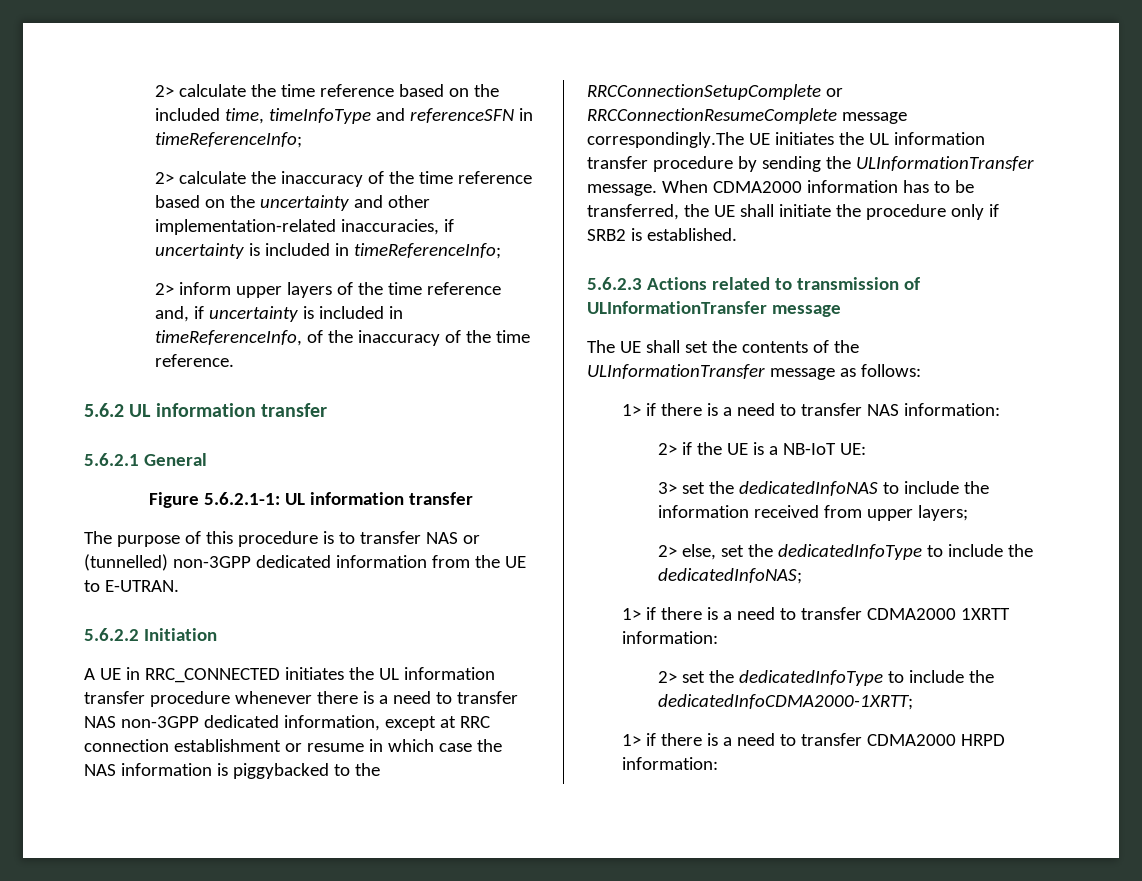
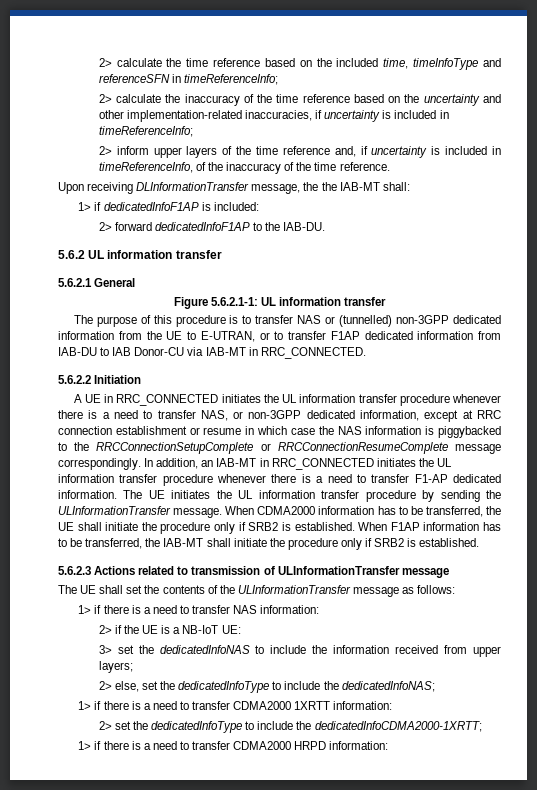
+ Upon receiving DLInformationTransfer message, the the IAB-MT shall:
+ 1> if dedicatedInfoF1AP is included:
+ 2> forward dedicatedInfoF1AP to the IAB-DU.
- The purpose of this procedure is to transfer NAS or (tunnelled) non-3GPP dedicated information from the UE to E-UTRAN.
+ The purpose of this procedure is to transfer NAS or (tunnelled) non-3GPP dedicated information from the UE to E-UTRAN, or to transfer F1AP dedicated information from IAB-DU to IAB Donor-CU via IAB-MT in RRC_CONNECTED.
- A UE in RRC_CONNECTED initiates the UL information transfer procedure whenever there is a need to transfer NAS non-3GPP dedicated information, except at RRC connection establishment or resume in which case the NAS information is piggybacked to the RRCConnectionSetupComplete or RRCConnectionResumeComplete message correspondingly.The UE initiates the UL information transfer procedure by sending the ULInformationTransfer message.
+ A UE in RRC_CONNECTED initiates the UL information transfer procedure whenever there is a need to transfer NAS, or non-3GPP dedicated information, except at RRC connection establishment or resume in which case the NAS information is piggybacked to the RRCConnectionSetupComplete or RRCConnectionResumeComplete message correspondingly. In addition, an IAB-MT in RRC_CONNECTED initiates the UL information transfer procedure whenever there is a need to transfer F1-AP dedicated information. The UE initiates the UL information transfer procedure by sending the ULInformationTransfer message.
+ When F1AP information has to be transferred, the IAB-MT shall initiate the procedure only if SRB2 is established.

